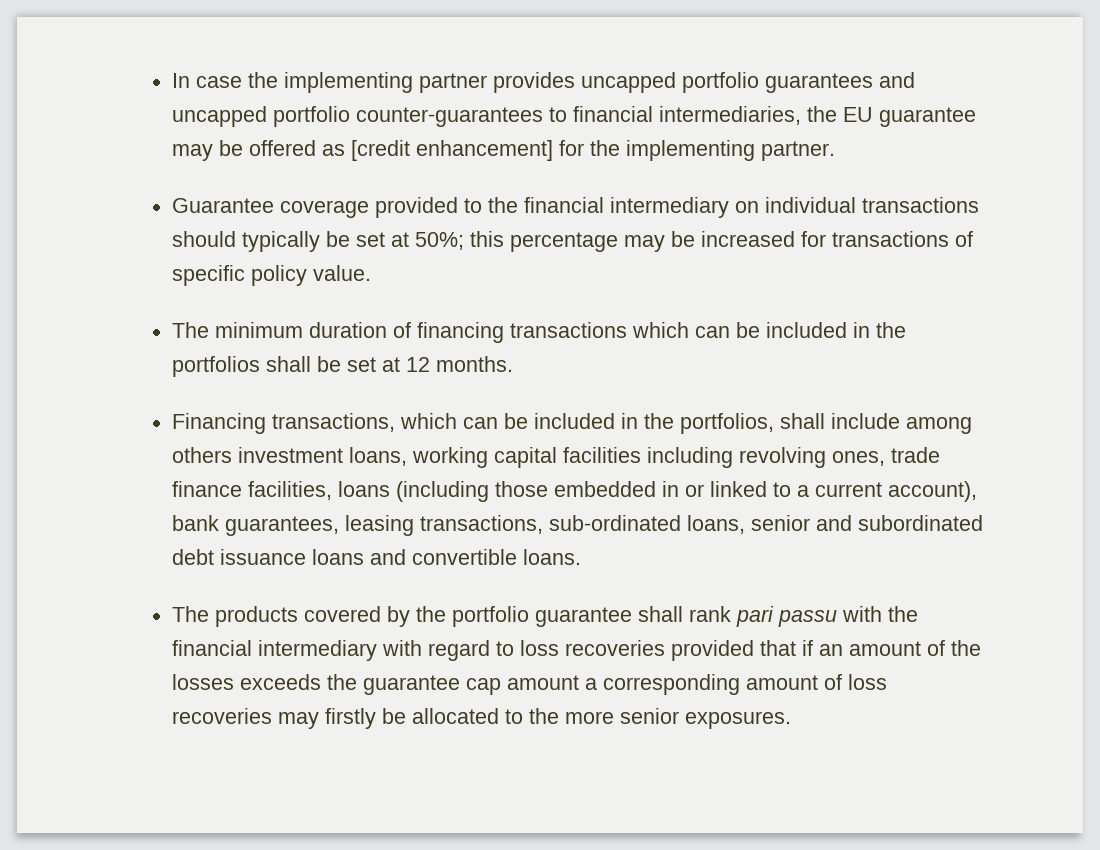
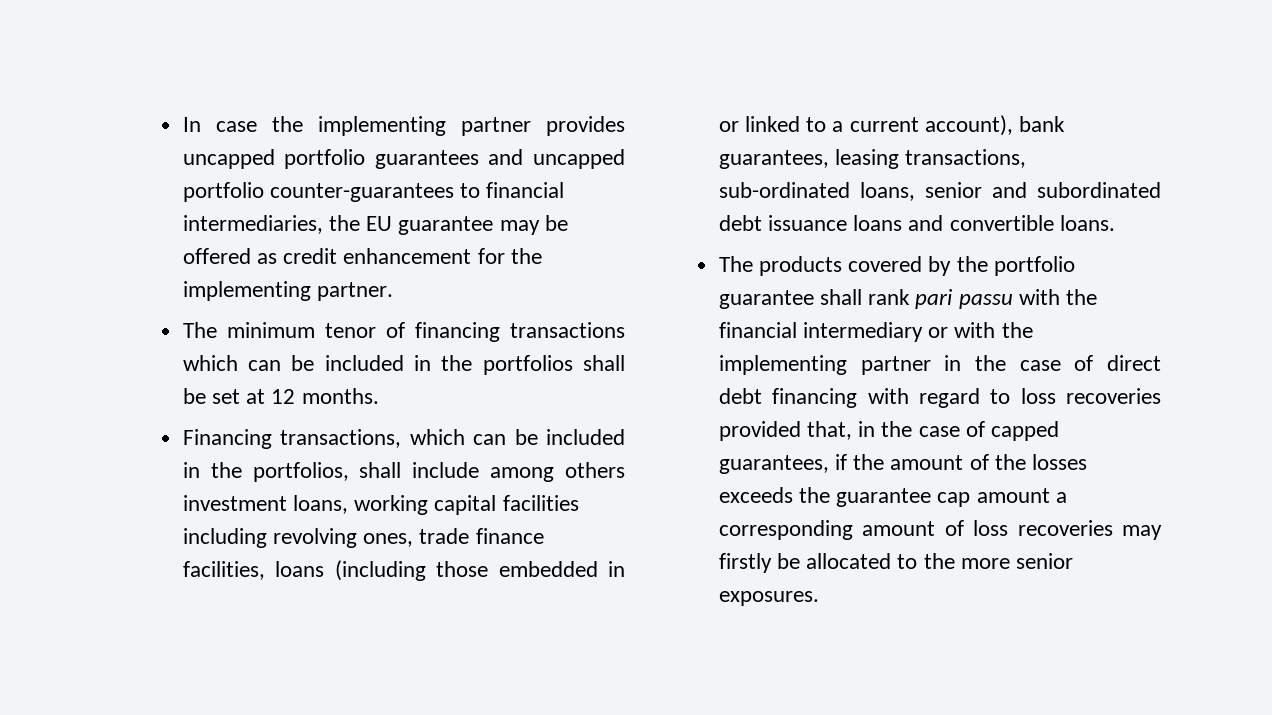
- In case the implementing partner provides uncapped portfolio guarantees and uncapped portfolio counter-guarantees to financial intermediaries, the EU guarantee may be offered as [credit enhancement] for the implementing partner.
+ In case the implementing partner provides uncapped portfolio guarantees and uncapped portfolio counter-guarantees to financial intermediaries, the EU guarantee may be offered as credit enhancement for the implementing partner.
- Guarantee coverage provided to the financial intermediary on individual transactions should typically be set at 50%; this percentage may be increased for transactions of specific policy value.
- The minimum duration of financing transactions which can be included in the portfolios shall be set at 12 months.
+ The minimum tenor of financing transactions which can be included in the portfolios shall be set at 12 months.
- The products covered by the portfolio guarantee shall rank pari passu with the financial intermediary with regard to loss recoveries provided that if an amount of the losses exceeds the guarantee cap amount a corresponding amount of loss recoveries may firstly be allocated to the more senior exposures.
+ The products covered by the portfolio guarantee shall rank pari passu with the financial intermediary or with the implementing partner in the case of direct debt financing with regard to loss recoveries provided that, in the case of capped guarantees, if the amount of the losses exceeds the guarantee cap amount a corresponding amount of loss recoveries may firstly be allocated to the more senior exposures.

